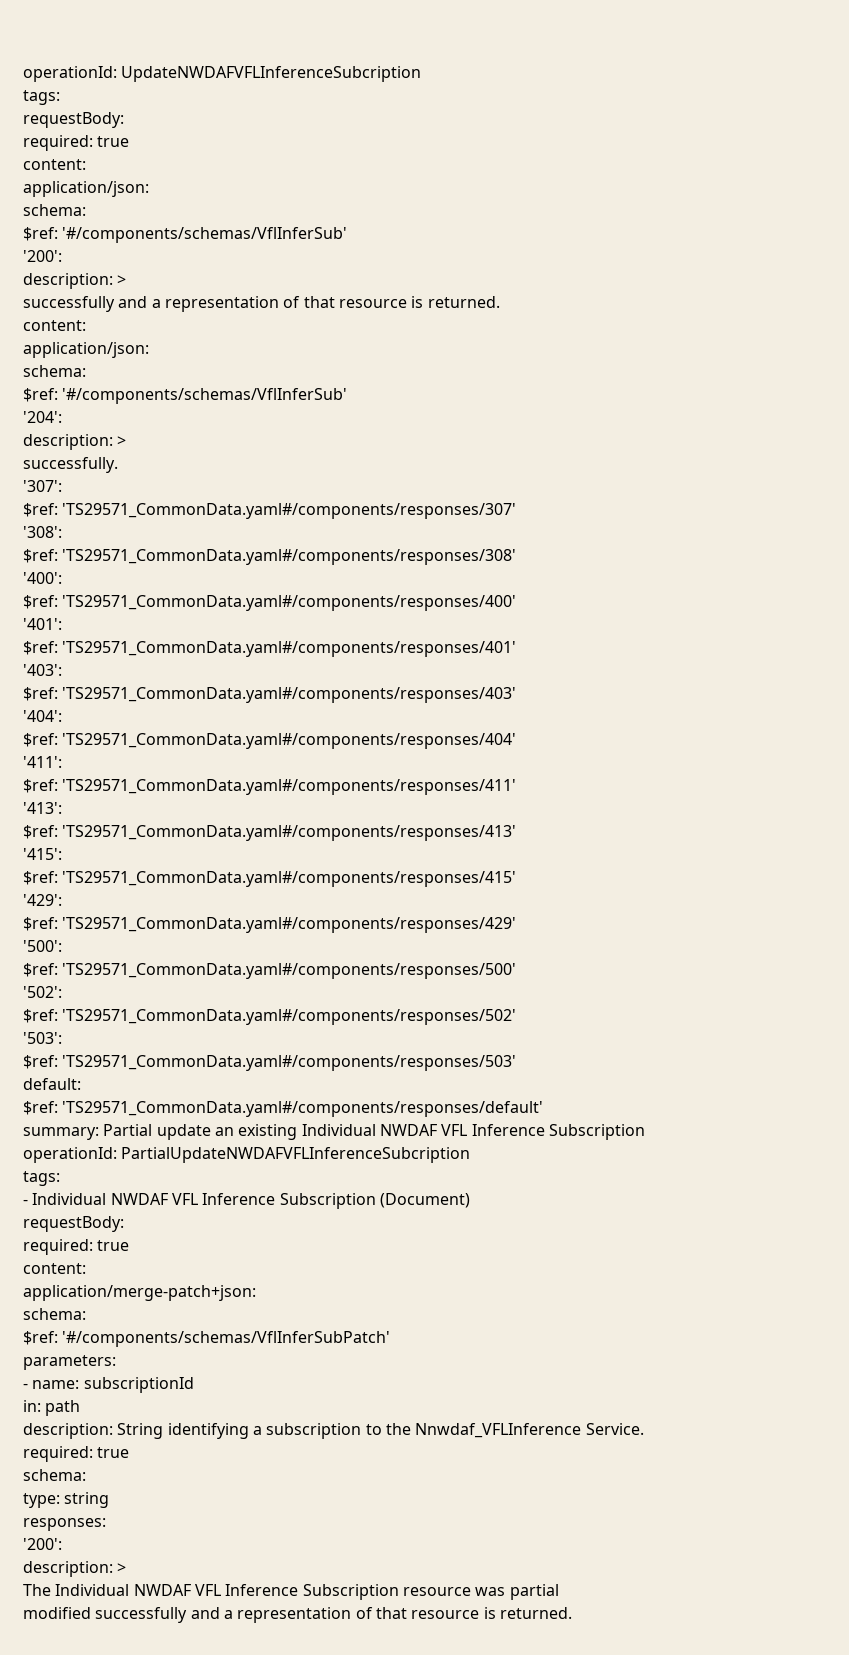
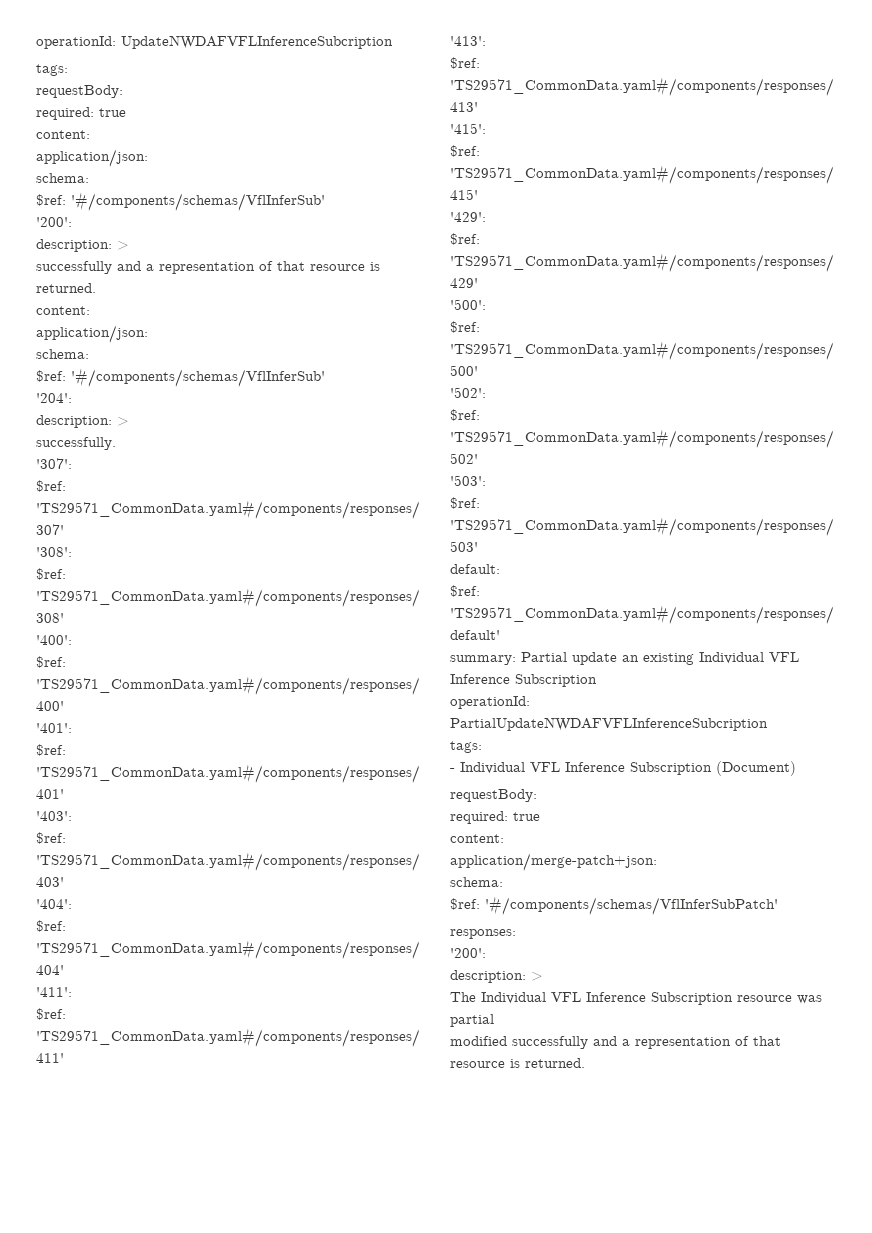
- summary: Partial update an existing Individual NWDAF VFL Inference Subscription
+ summary: Partial update an existing Individual VFL Inference Subscription
- - Individual NWDAF VFL Inference Subscription (Document)
+ - Individual VFL Inference Subscription (Document)
- parameters:
- - name: subscriptionId
- in: path
- description: String identifying a subscription to the Nnwdaf_VFLInference Service.
- required: true
- schema:
- type: string
- The Individual NWDAF VFL Inference Subscription resource was partial
+ The Individual VFL Inference Subscription resource was partial

